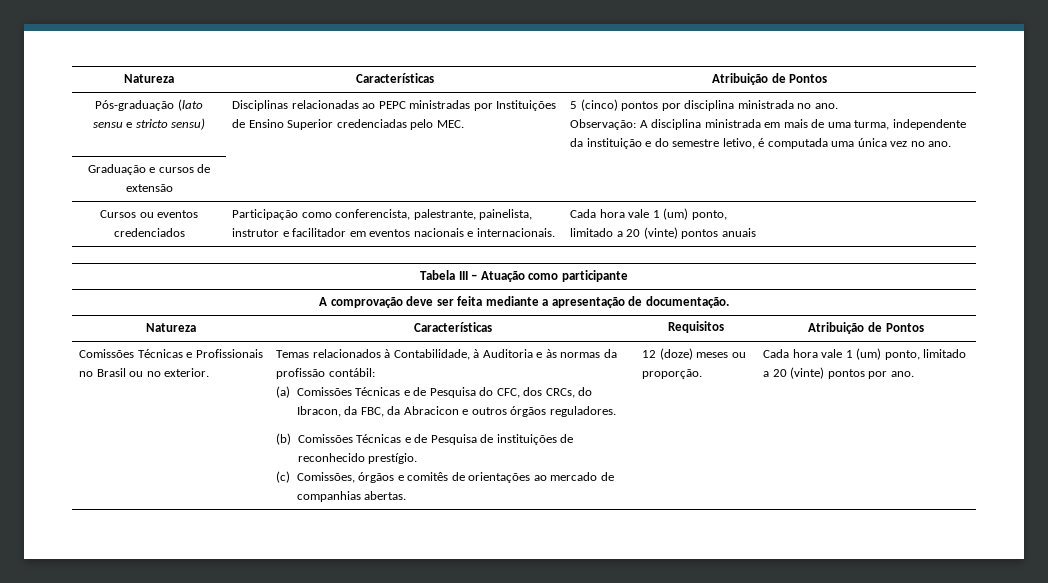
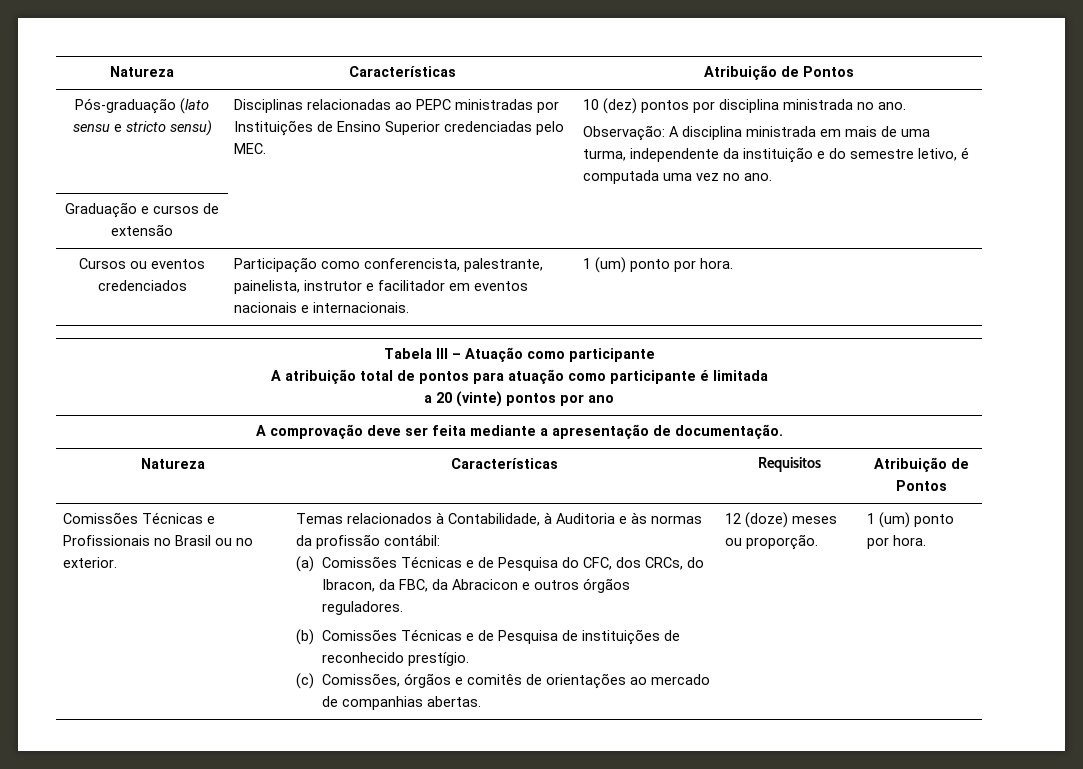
- 5 (cinco) pontos por disciplina ministrada no ano.
+ 10 (dez) pontos por disciplina ministrada no ano.
- Observação: A disciplina ministrada em mais de uma turma, independente da instituição e do semestre letivo, é computada uma única vez no ano.
+ Observação: A disciplina ministrada em mais de uma turma, independente da instituição e do semestre letivo, é computada uma vez no ano.
- Cursos ou eventos credenciados | Participação como conferencista, palestrante, painelista, instrutor e facilitador em eventos nacionais e internacionais. | Cada hora vale 1 (um) ponto,
- limitado a 20 (vinte) pontos anuais
+ Cursos ou eventos credenciados | Participação como conferencista, palestrante, painelista, instrutor e facilitador em eventos nacionais e internacionais. | 1 (um) ponto por hora.
  Tabela III – Atuação como participante
+ A atribuição total de pontos para atuação como participante é limitada
+ a 20 (vinte) pontos por ano
- 12 (doze) meses ou proporção. | Cada hora vale 1 (um) ponto, limitado a 20 (vinte) pontos por ano.
+ 12 (doze) meses ou proporção. | 1 (um) ponto por hora.

